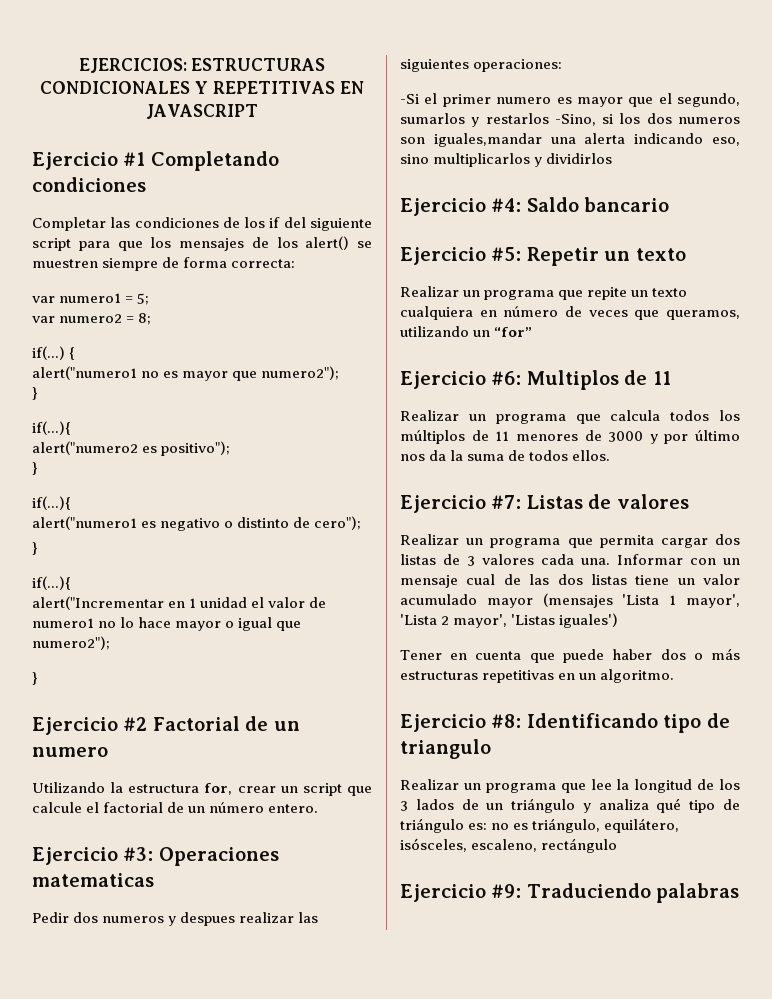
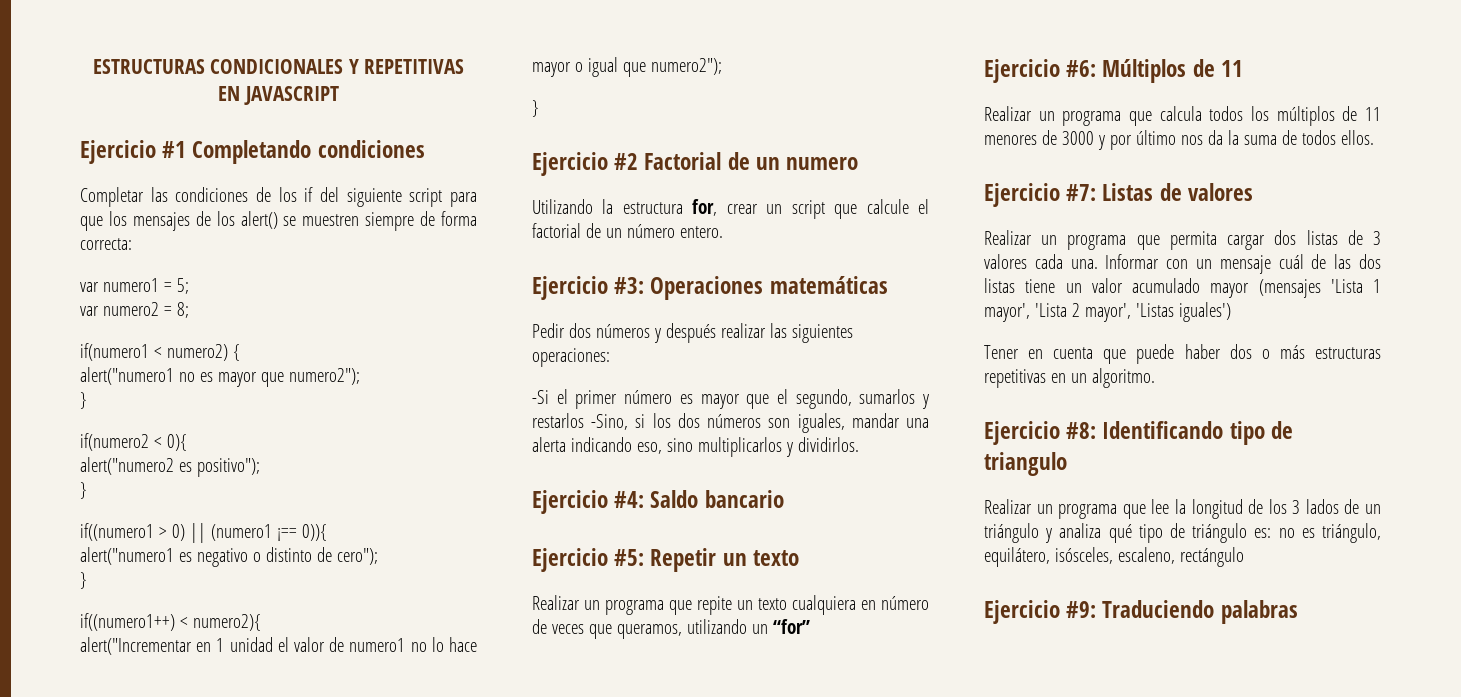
- EJERCICIOS: ESTRUCTURAS CONDICIONALES Y REPETITIVAS EN JAVASCRIPT
+ ESTRUCTURAS CONDICIONALES Y REPETITIVAS EN JAVASCRIPT
- if(...) {
+ if(numero1 < numero2) {
  alert("numero1 no es mayor que numero2");
  }
- if(...){
+ if(numero2 < 0){
  alert("numero2 es positivo");
  }
- if(...){
+ if((numero1 > 0) || (numero1 ¡== 0)){
  alert("numero1 es negativo o distinto de cero");
  }
- if(...){
+ if((numero1++) < numero2){
- Ejercicio #3: Operaciones matematicas
+ Ejercicio #3: Operaciones matemáticas
- Pedir dos numeros y despues realizar las siguientes operaciones:
+ Pedir dos números y después realizar las siguientes operaciones:
- -Si el primer numero es mayor que el segundo, sumarlos y restarlos -Sino, si los dos numeros son iguales,mandar una alerta indicando eso, sino multiplicarlos y dividirlos
+ -Si el primer número es mayor que el segundo, sumarlos y restarlos -Sino, si los dos números son iguales, mandar una alerta indicando eso, sino multiplicarlos y dividirlos.
- Ejercicio #6: Multiplos de 11
+ Ejercicio #6: Múltiplos de 11
- Informar con un mensaje cual de las dos listas tiene un valor acumulado mayor (mensajes 'Lista 1 mayor', 'Lista 2 mayor', 'Listas iguales')
+ Informar con un mensaje cuál de las dos listas tiene un valor acumulado mayor (mensajes 'Lista 1 mayor', 'Lista 2 mayor', 'Listas iguales')

